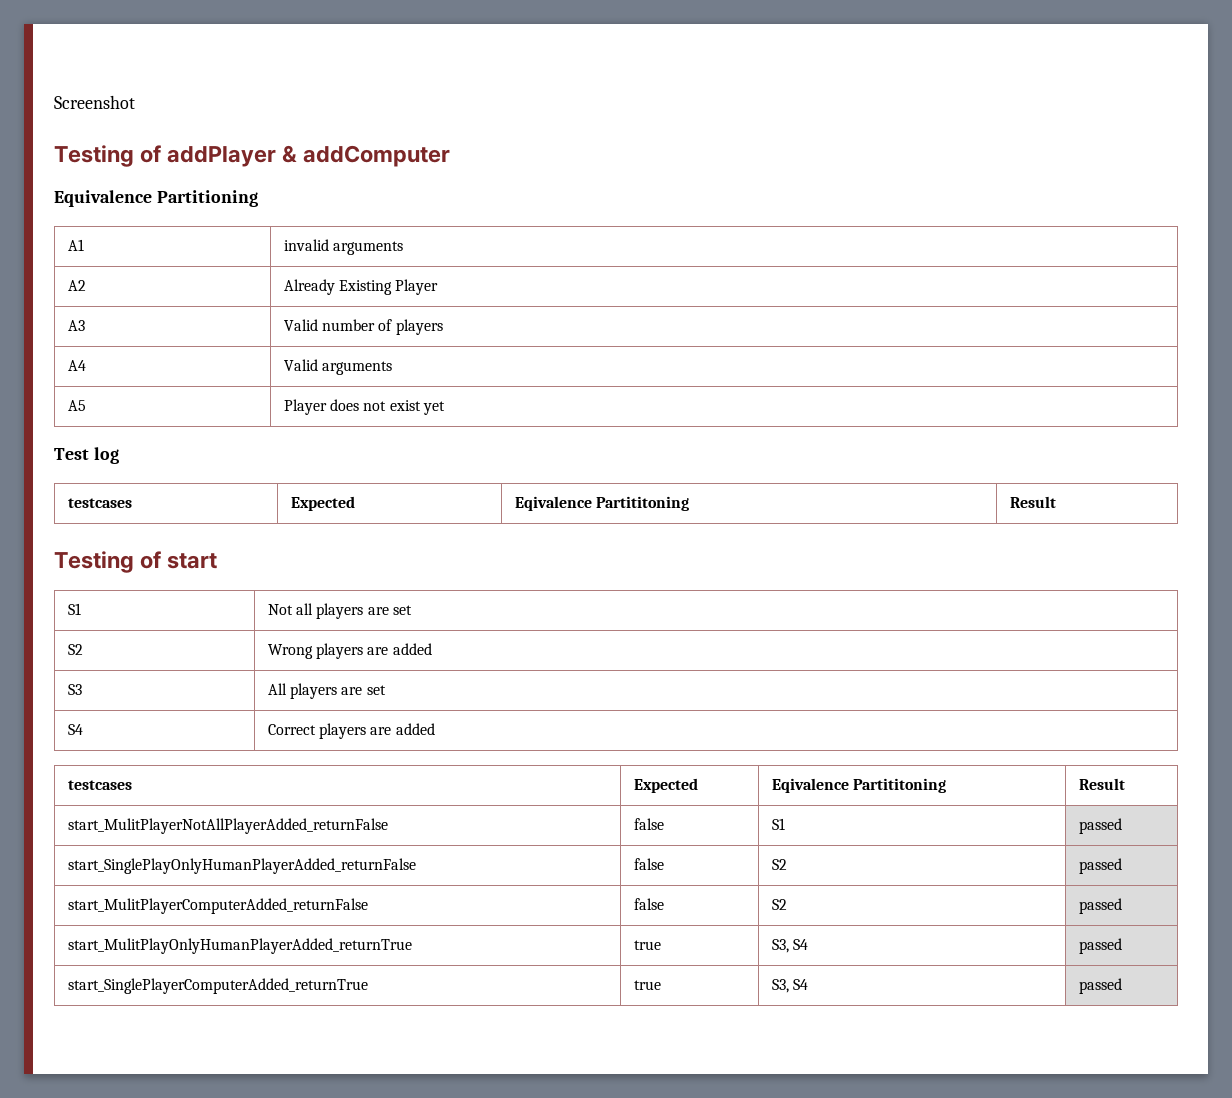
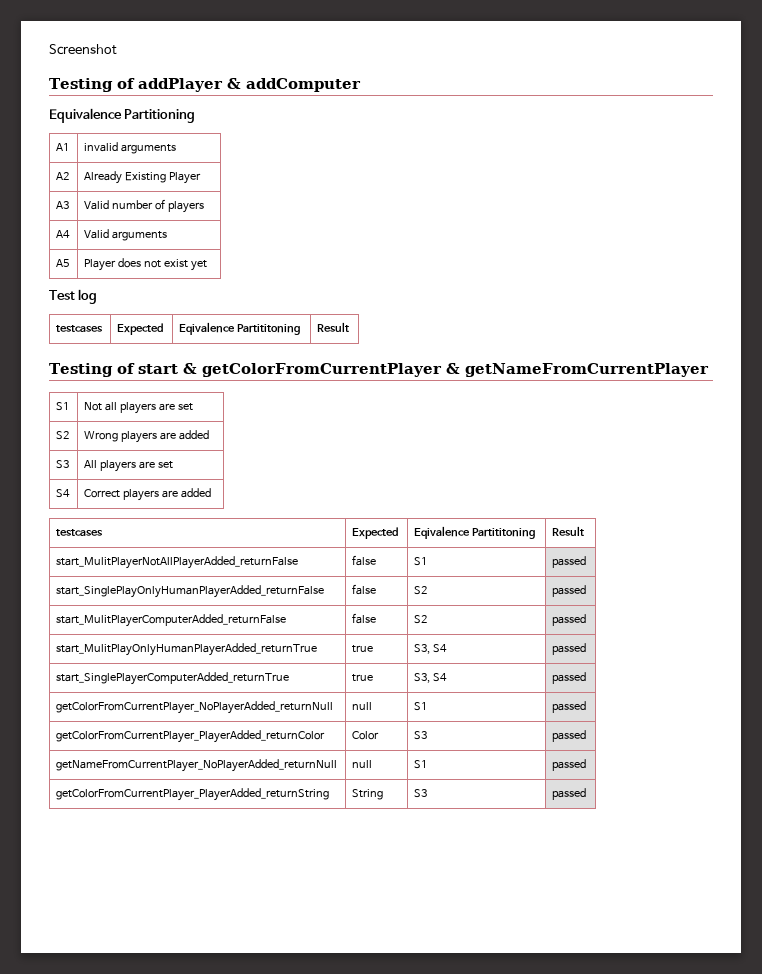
- Testing of start
+ Testing of start & getColorFromCurrentPlayer & getNameFromCurrentPlayer
+ getColorFromCurrentPlayer_NoPlayerAdded_returnNull | null | S1 | passed
+ getColorFromCurrentPlayer_PlayerAdded_returnColor | Color | S3 | passed
+ getNameFromCurrentPlayer_NoPlayerAdded_returnNull | null | S1 | passed
+ getColorFromCurrentPlayer_PlayerAdded_returnString | String | S3 | passed

